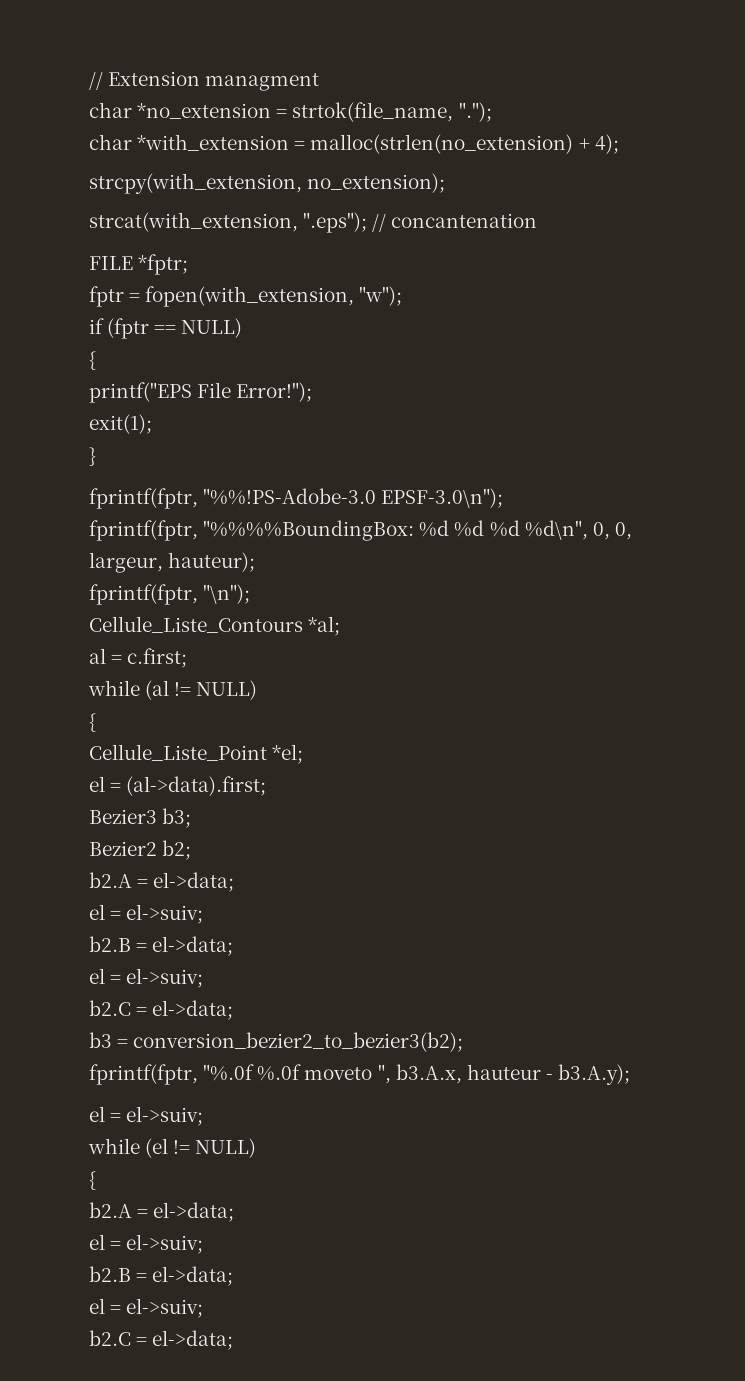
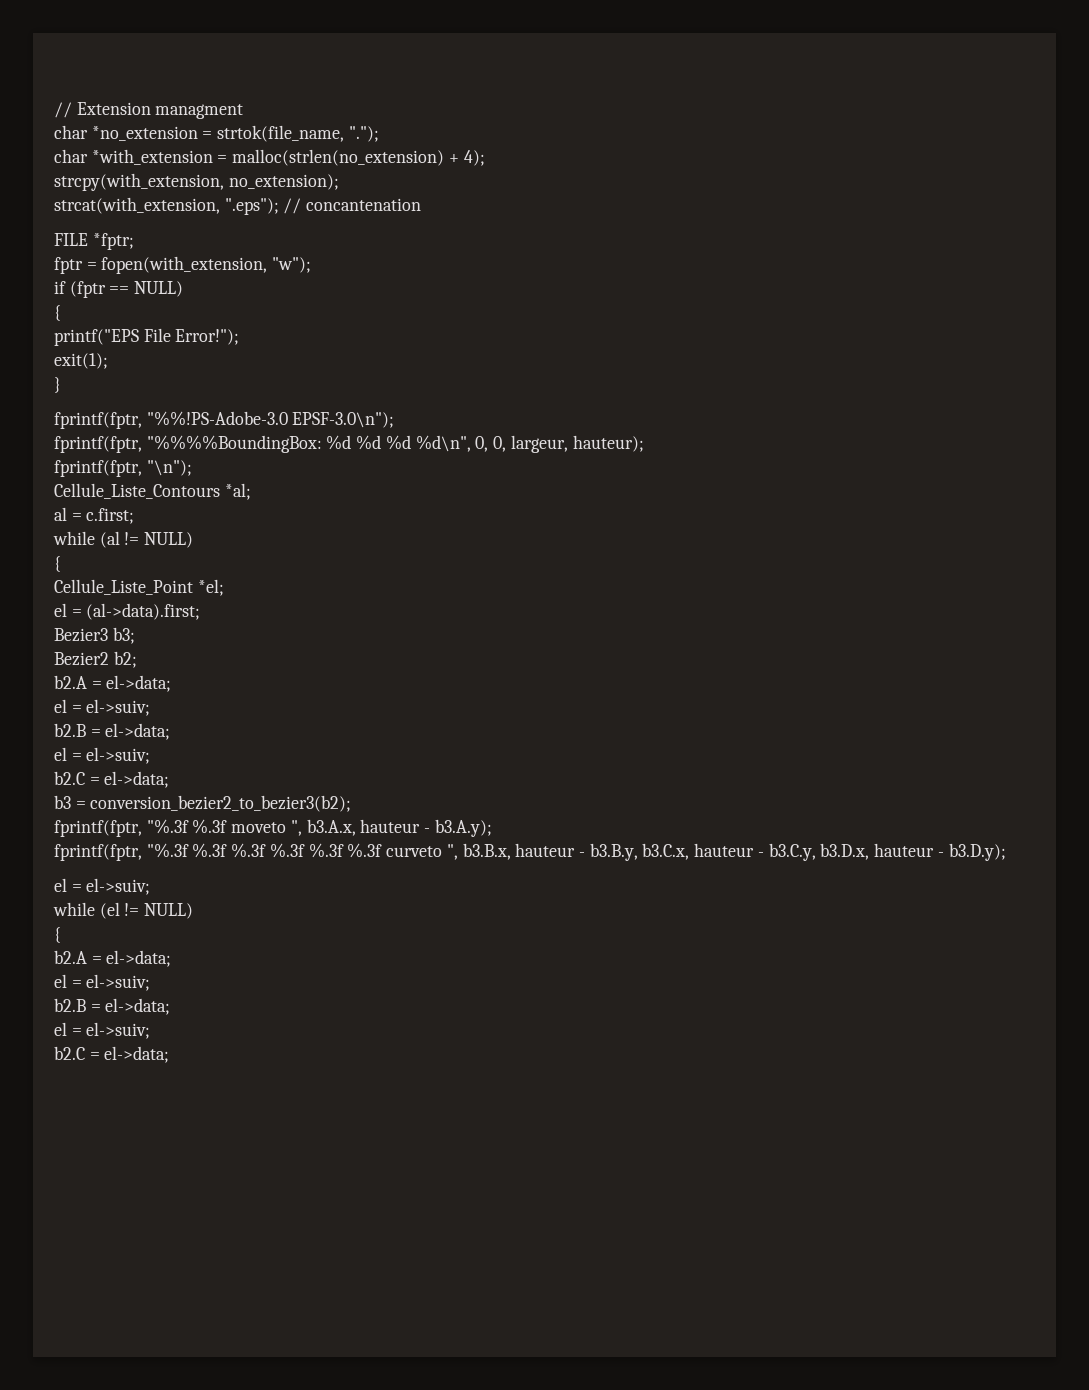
- fprintf(fptr, "%.0f %.0f moveto ", b3.A.x, hauteur - b3.A.y);
+ fprintf(fptr, "%.3f %.3f moveto ", b3.A.x, hauteur - b3.A.y);
+ fprintf(fptr, "%.3f %.3f %.3f %.3f %.3f %.3f curveto ", b3.B.x, hauteur - b3.B.y, b3.C.x, hauteur - b3.C.y, b3.D.x, hauteur - b3.D.y);

